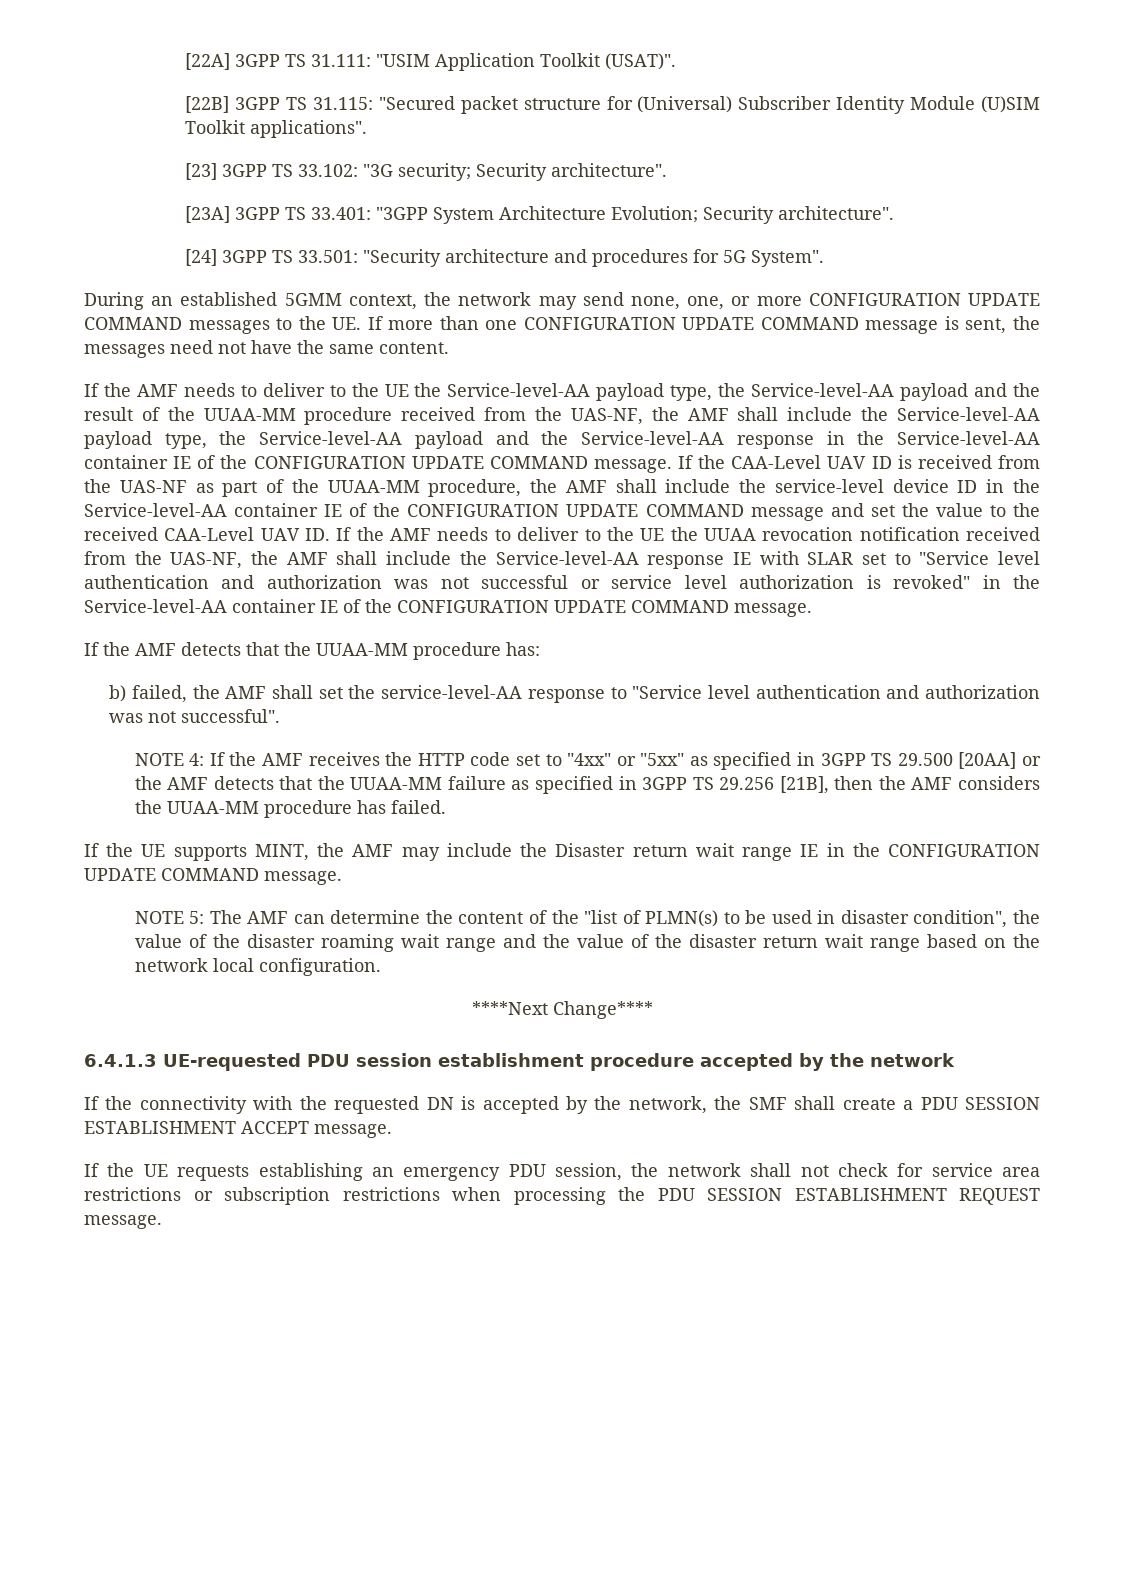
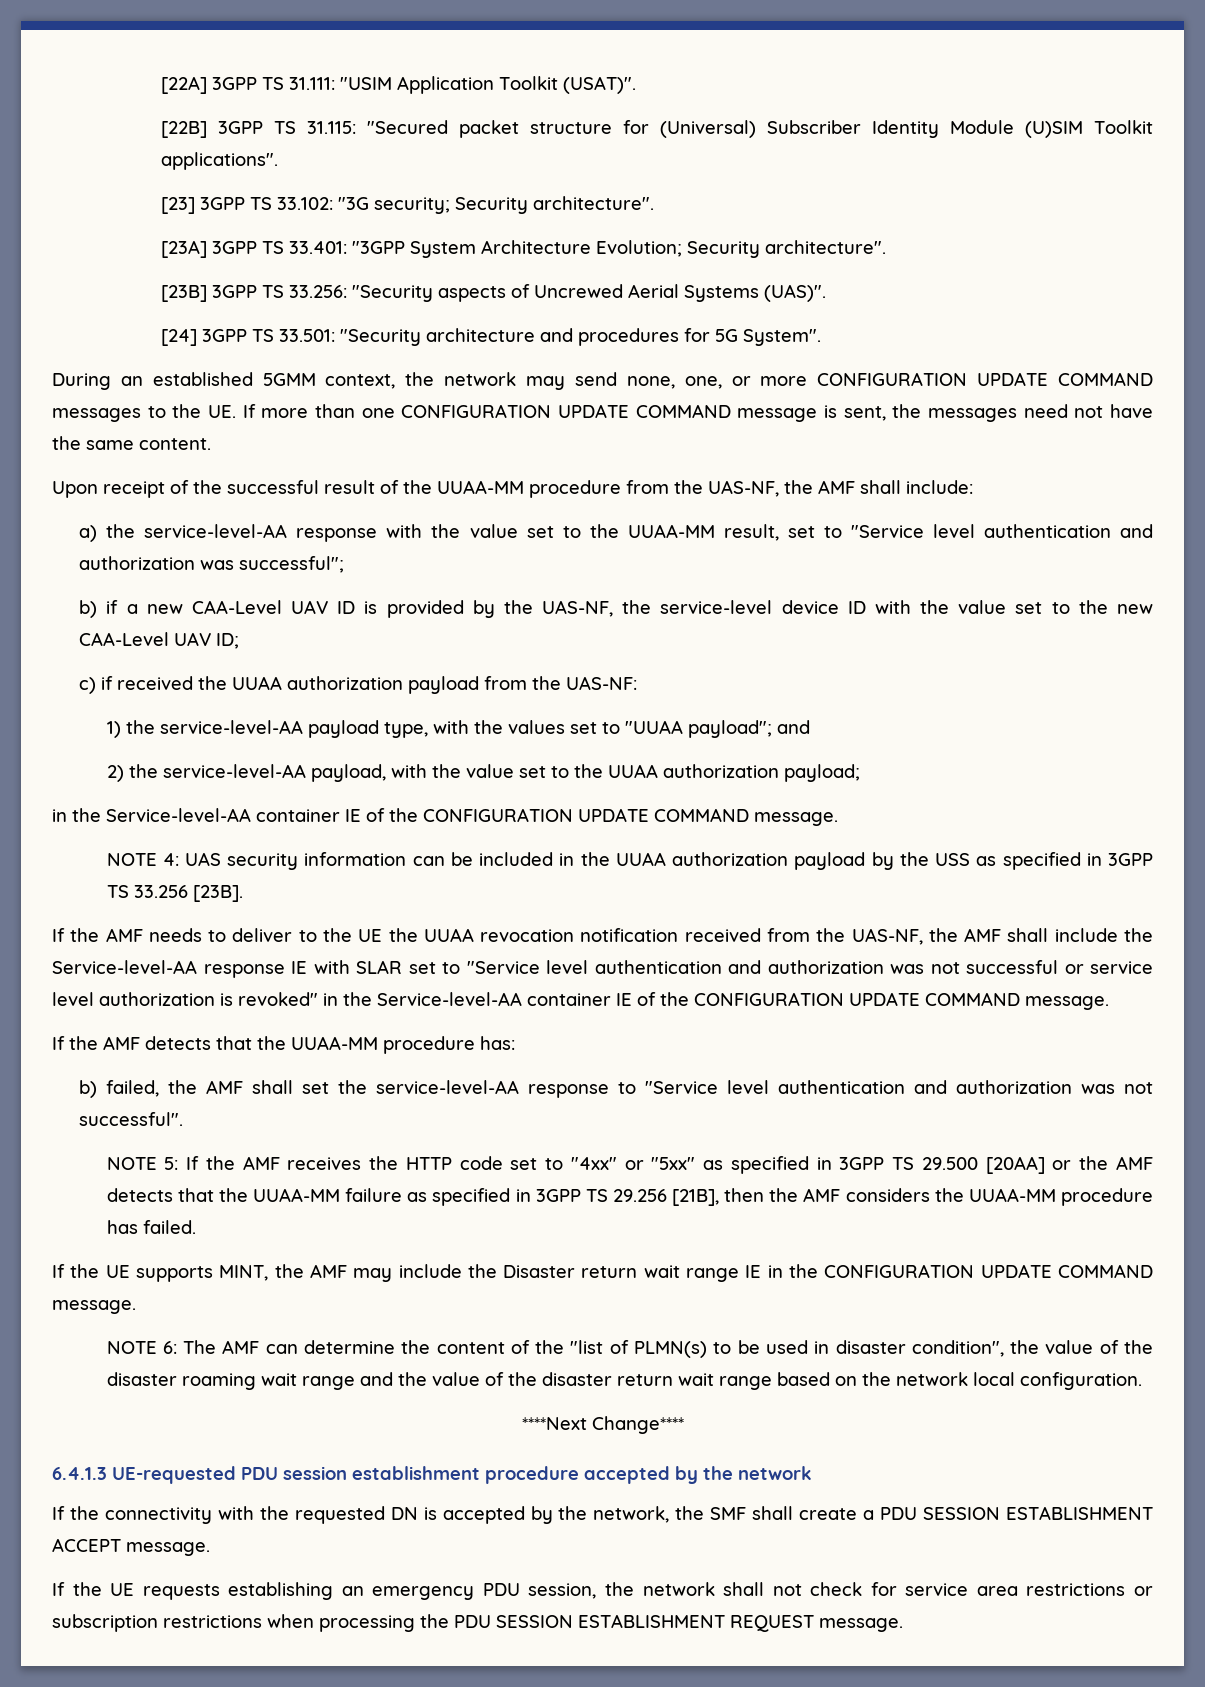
+ [23B] 3GPP TS 33.256: "Security aspects of Uncrewed Aerial Systems (UAS)".
- If the AMF needs to deliver to the UE the Service-level-AA payload type, the Service-level-AA payload and the result of the UUAA-MM procedure received from the UAS-NF, the AMF shall include the Service-level-AA payload type, the Service-level-AA payload and the Service-level-AA response in the Service-level-AA container IE of the CONFIGURATION UPDATE COMMAND message. If the CAA-Level UAV ID is received from the UAS-NF as part of the UUAA-MM procedure, the AMF shall include the service-level device ID in the Service-level-AA container IE of the CONFIGURATION UPDATE COMMAND message and set the value to the received CAA-Level UAV ID. If the AMF needs to deliver to the UE the UUAA revocation notification received from the UAS-NF, the AMF shall include the Service-level-AA response IE with SLAR set to "Service level authentication and authorization was not successful or service level authorization is revoked" in the Service-level-AA container IE of the CONFIGURATION UPDATE COMMAND message.
+ Upon receipt of the successful result of the UUAA-MM procedure from the UAS-NF, the AMF shall include:
+ a) the service-level-AA response with the value set to the UUAA-MM result, set to "Service level authentication and authorization was successful";
+ b) if a new CAA-Level UAV ID is provided by the UAS-NF, the service-level device ID with the value set to the new CAA-Level UAV ID;
+ c) if received the UUAA authorization payload from the UAS-NF:
+ 1) the service-level-AA payload type, with the values set to "UUAA payload"; and
+ 2) the service-level-AA payload, with the value set to the UUAA authorization payload;
+ in the Service-level-AA container IE of the CONFIGURATION UPDATE COMMAND message.
+ NOTE 4: UAS security information can be included in the UUAA authorization payload by the USS as specified in 3GPP TS 33.256 [23B].
+ If the AMF needs to deliver to the UE the UUAA revocation notification received from the UAS-NF, the AMF shall include the Service-level-AA response IE with SLAR set to "Service level authentication and authorization was not successful or service level authorization is revoked" in the Service-level-AA container IE of the CONFIGURATION UPDATE COMMAND message.
- NOTE 4: If the AMF receives the HTTP code set to "4xx" or "5xx" as specified in 3GPP TS 29.500 [20AA] or the AMF detects that the UUAA-MM failure as specified in 3GPP TS 29.256 [21B], then the AMF considers the UUAA-MM procedure has failed.
+ NOTE 5: If the AMF receives the HTTP code set to "4xx" or "5xx" as specified in 3GPP TS 29.500 [20AA] or the AMF detects that the UUAA-MM failure as specified in 3GPP TS 29.256 [21B], then the AMF considers the UUAA-MM procedure has failed.
- NOTE 5: The AMF can determine the content of the "list of PLMN(s) to be used in disaster condition", the value of the disaster roaming wait range and the value of the disaster return wait range based on the network local configuration.
+ NOTE 6: The AMF can determine the content of the "list of PLMN(s) to be used in disaster condition", the value of the disaster roaming wait range and the value of the disaster return wait range based on the network local configuration.

